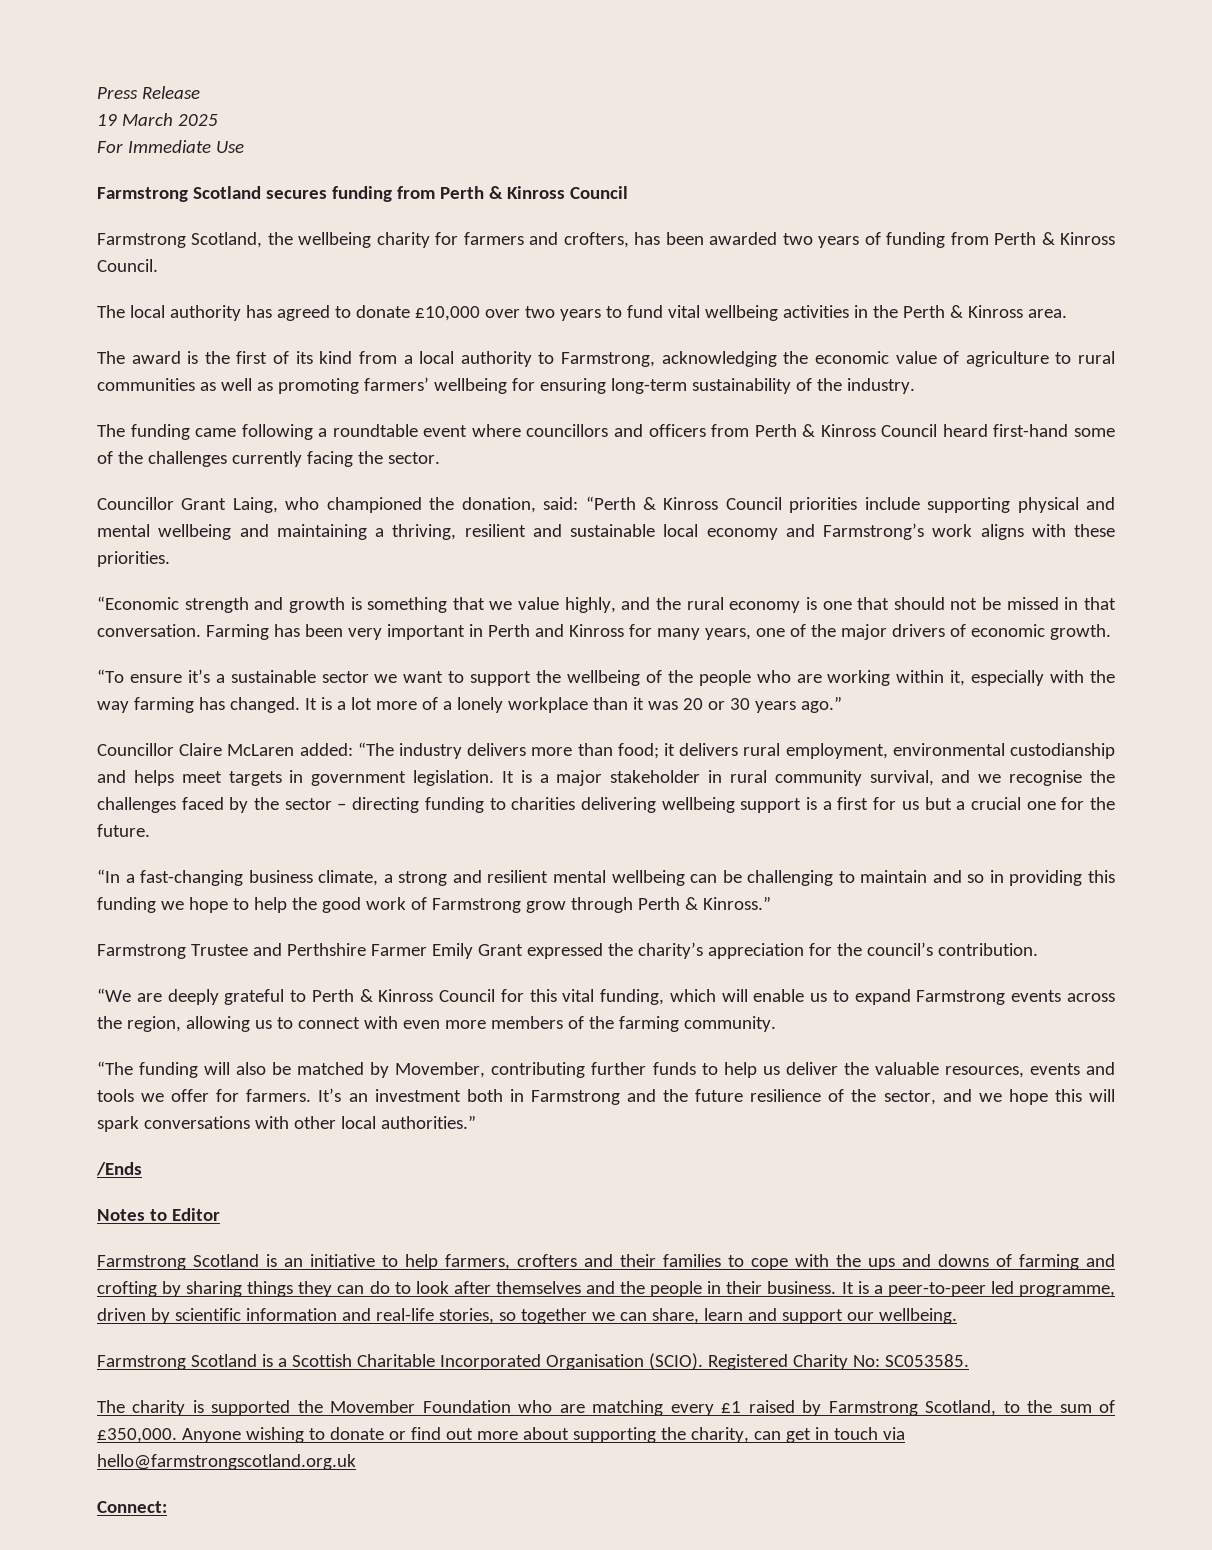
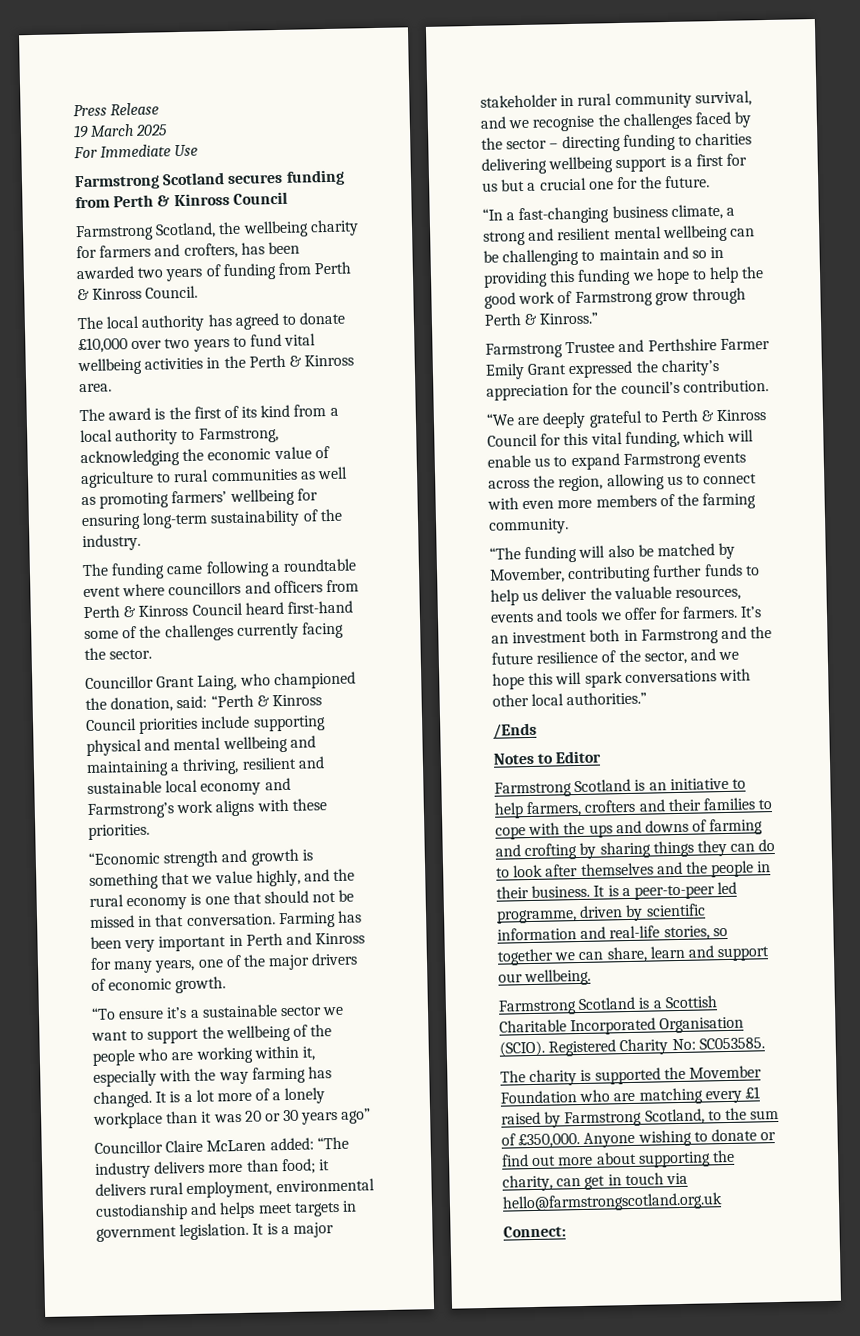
- It is a lot more of a lonely workplace than it was 20 or 30 years ago.”
+ It is a lot more of a lonely workplace than it was 20 or 30 years ago”

